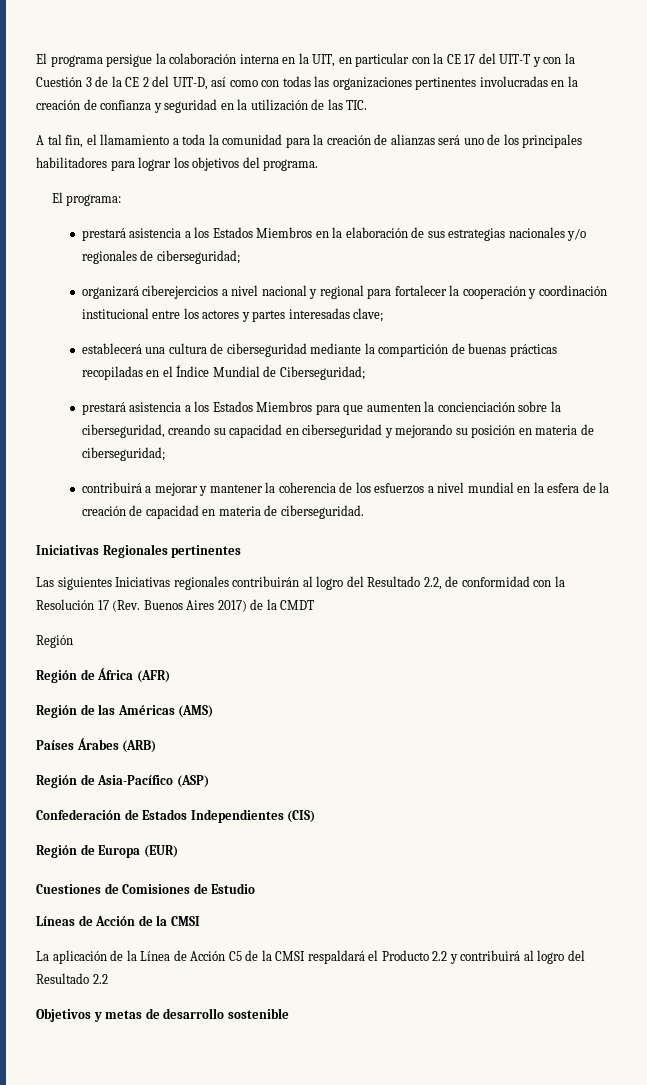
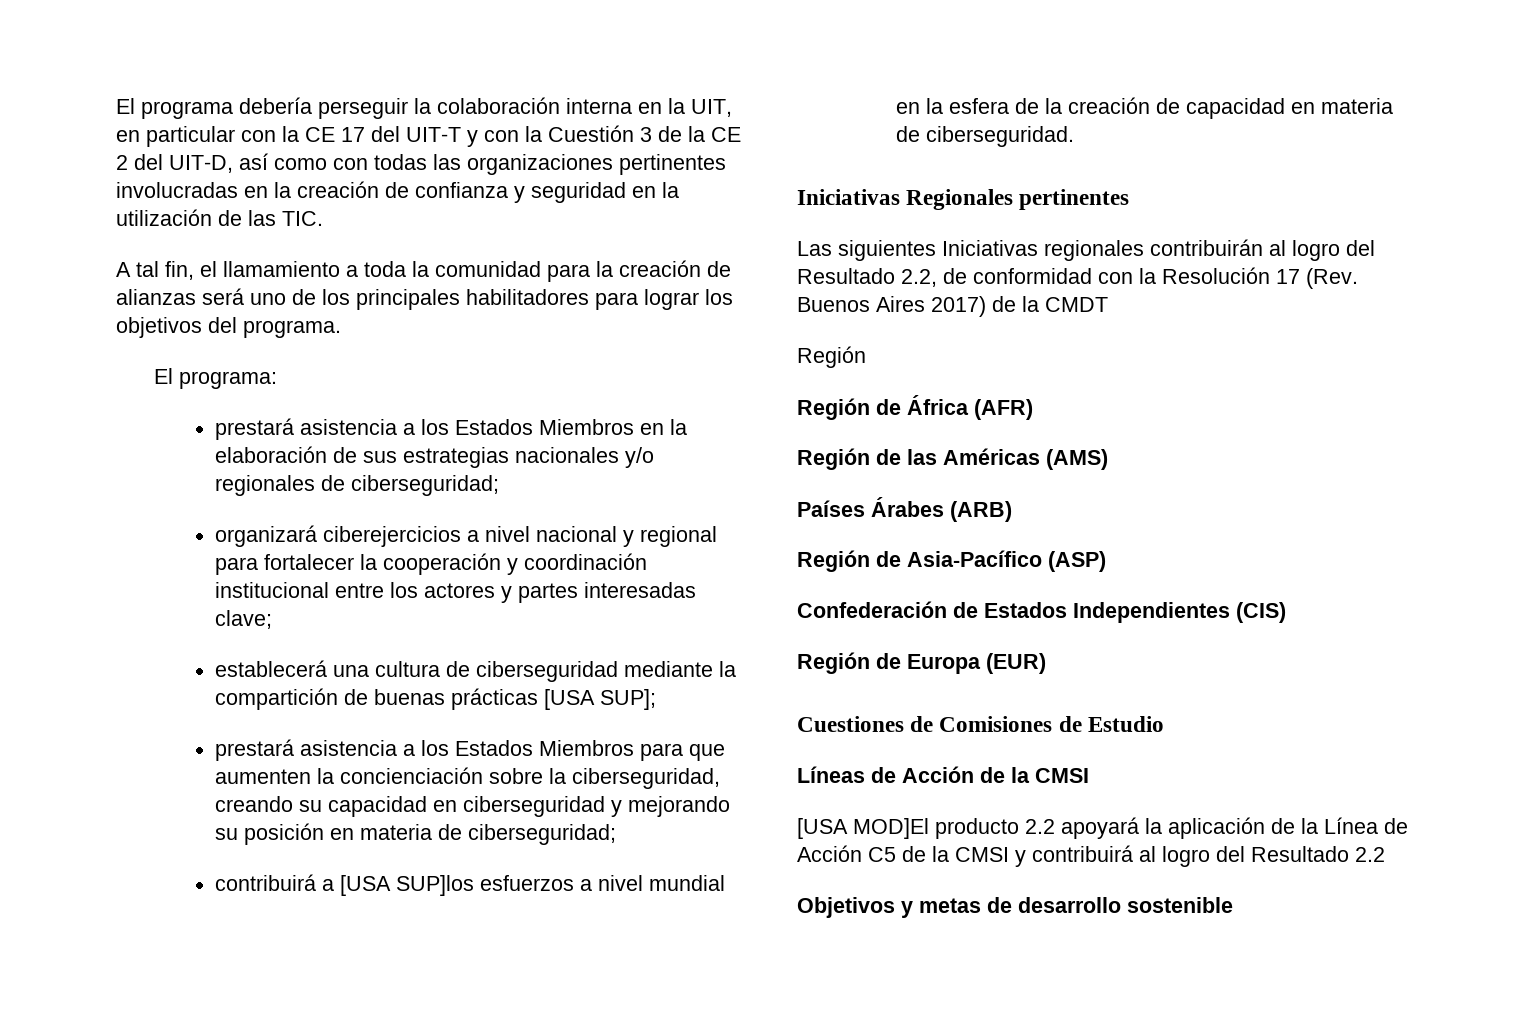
- El programa persigue la colaboración interna en la UIT, en particular con la CE 17 del UIT-T y con la Cuestión 3 de la CE 2 del UIT-D, así como con todas las organizaciones pertinentes involucradas en la creación de confianza y seguridad en la utilización de las TIC.
+ El programa debería perseguir la colaboración interna en la UIT, en particular con la CE 17 del UIT-T y con la Cuestión 3 de la CE 2 del UIT-D, así como con todas las organizaciones pertinentes involucradas en la creación de confianza y seguridad en la utilización de las TIC.
- establecerá una cultura de ciberseguridad mediante la compartición de buenas prácticas recopiladas en el Índice Mundial de Ciberseguridad;
+ establecerá una cultura de ciberseguridad mediante la compartición de buenas prácticas [USA SUP];
- contribuirá a mejorar y mantener la coherencia de los esfuerzos a nivel mundial en la esfera de la creación de capacidad en materia de ciberseguridad.
+ contribuirá a [USA SUP]los esfuerzos a nivel mundial en la esfera de la creación de capacidad en materia de ciberseguridad.
- La aplicación de la Línea de Acción C5 de la CMSI respaldará el Producto 2.2 y contribuirá al logro del Resultado 2.2
+ [USA MOD]El producto 2.2 apoyará la aplicación de la Línea de Acción C5 de la CMSI y contribuirá al logro del Resultado 2.2

